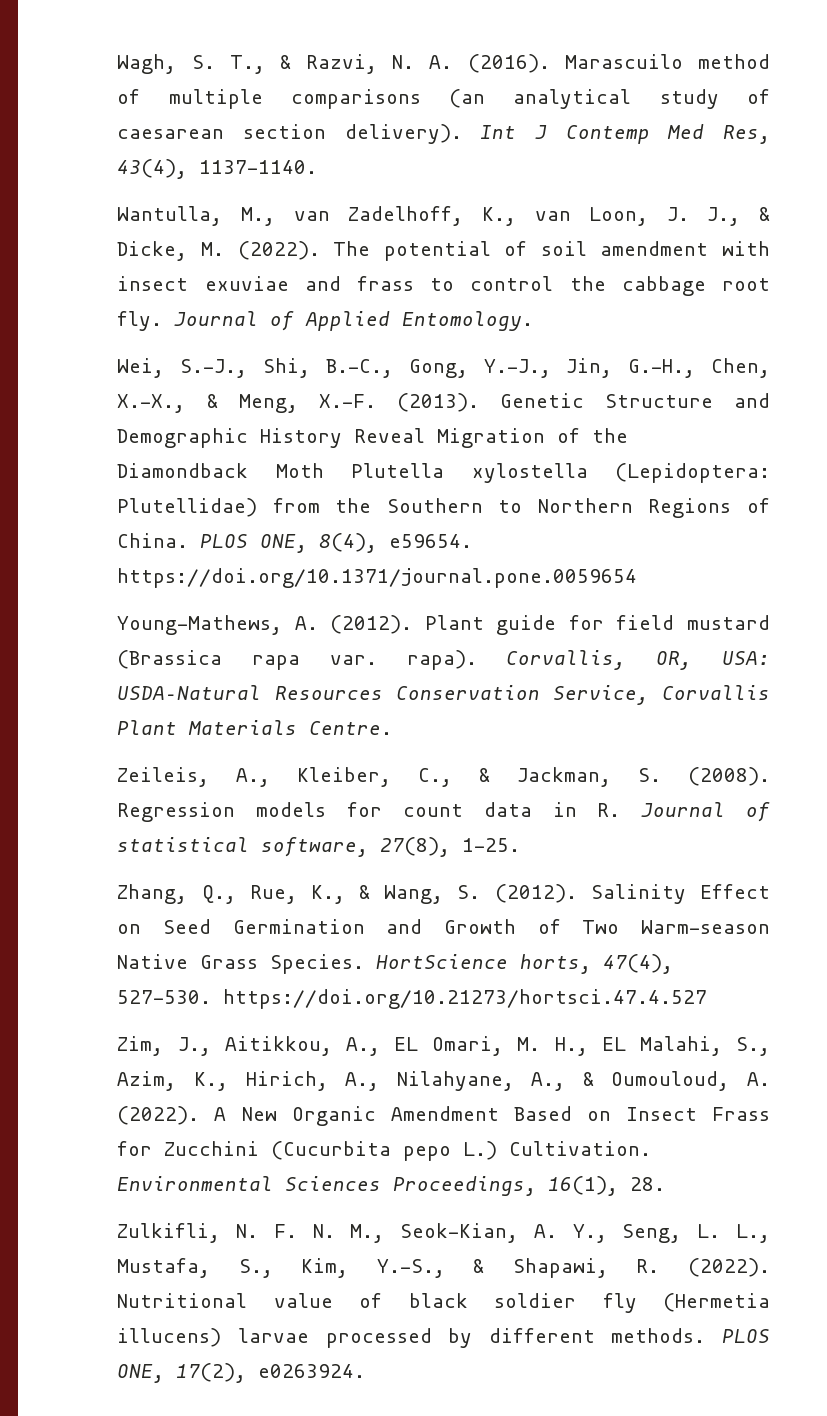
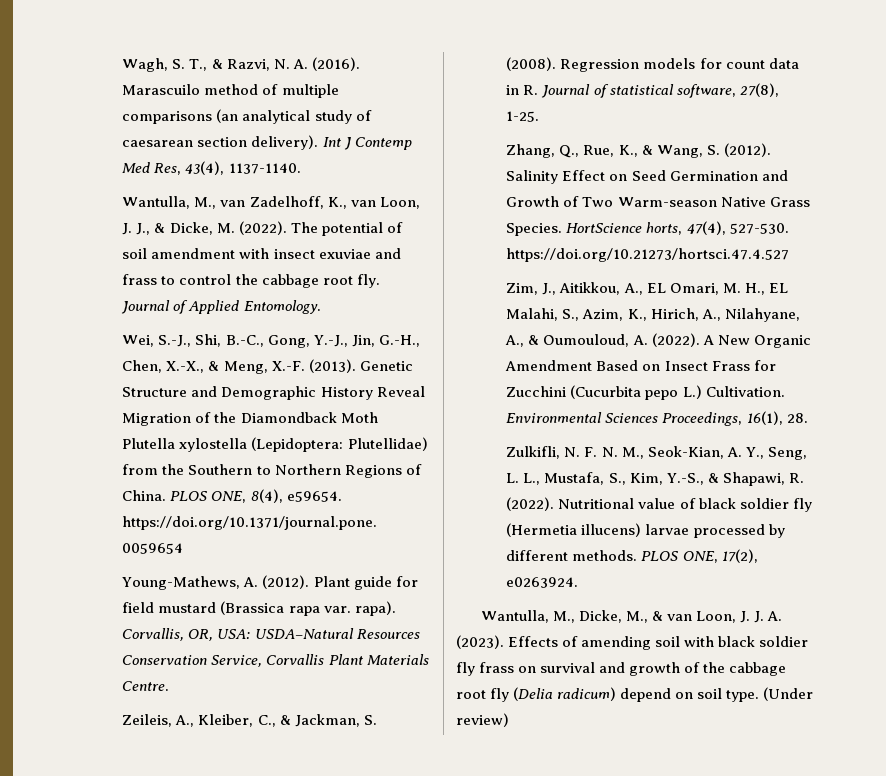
+ Wantulla, M., Dicke, M., & van Loon, J. J. A. (2023). Effects of amending soil with black soldier fly frass on survival and growth of the cabbage root fly (Delia radicum) depend on soil type. (Under review)

